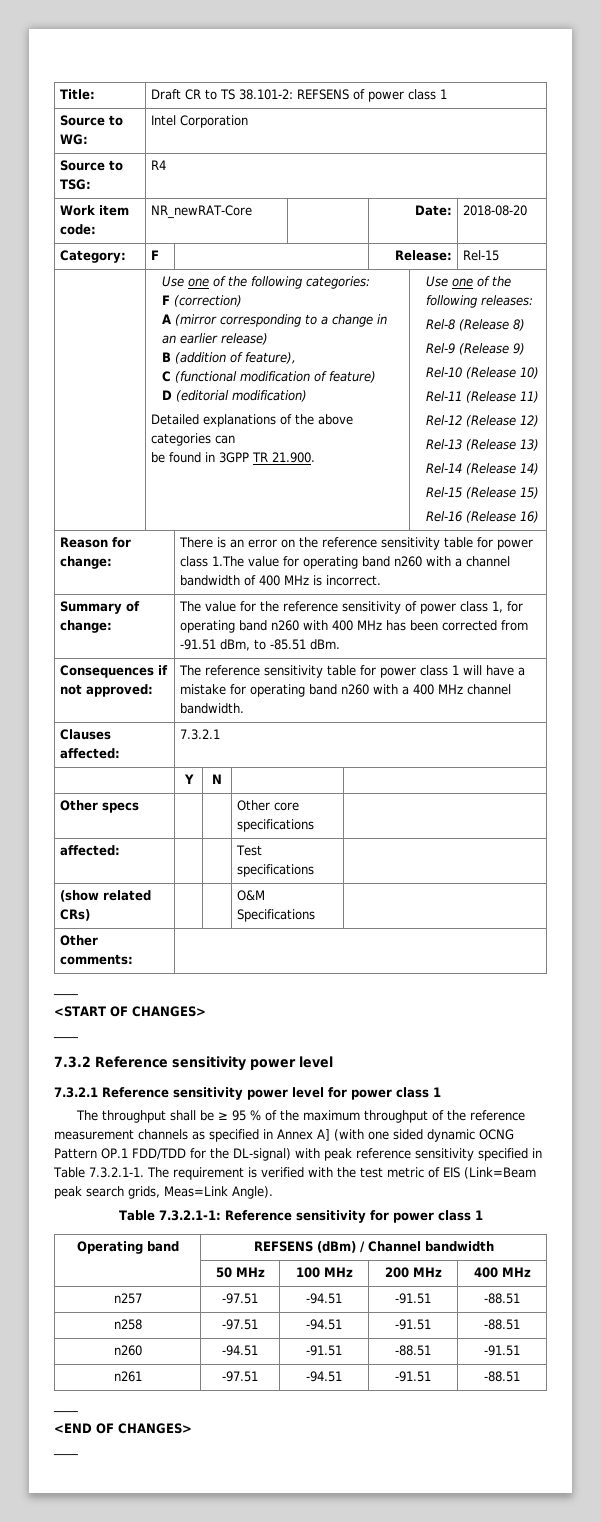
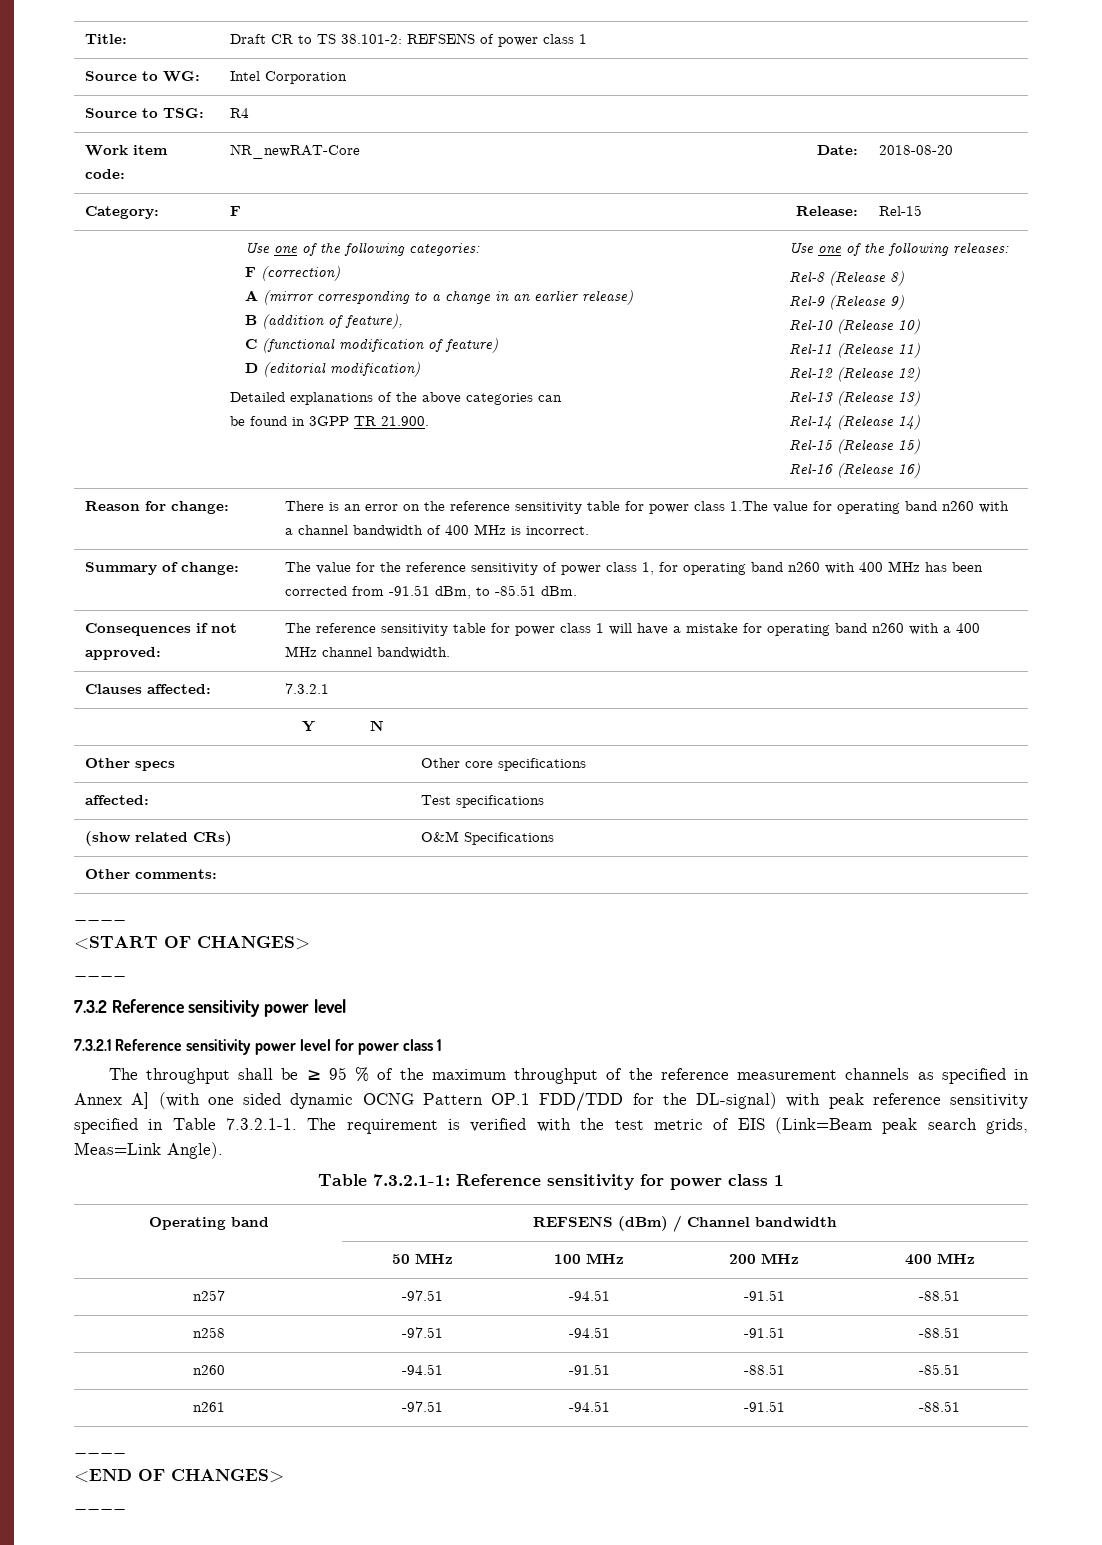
- n260 | -94.51 | -91.51 | -88.51 | -91.51
+ n260 | -94.51 | -91.51 | -88.51 | -85.51

